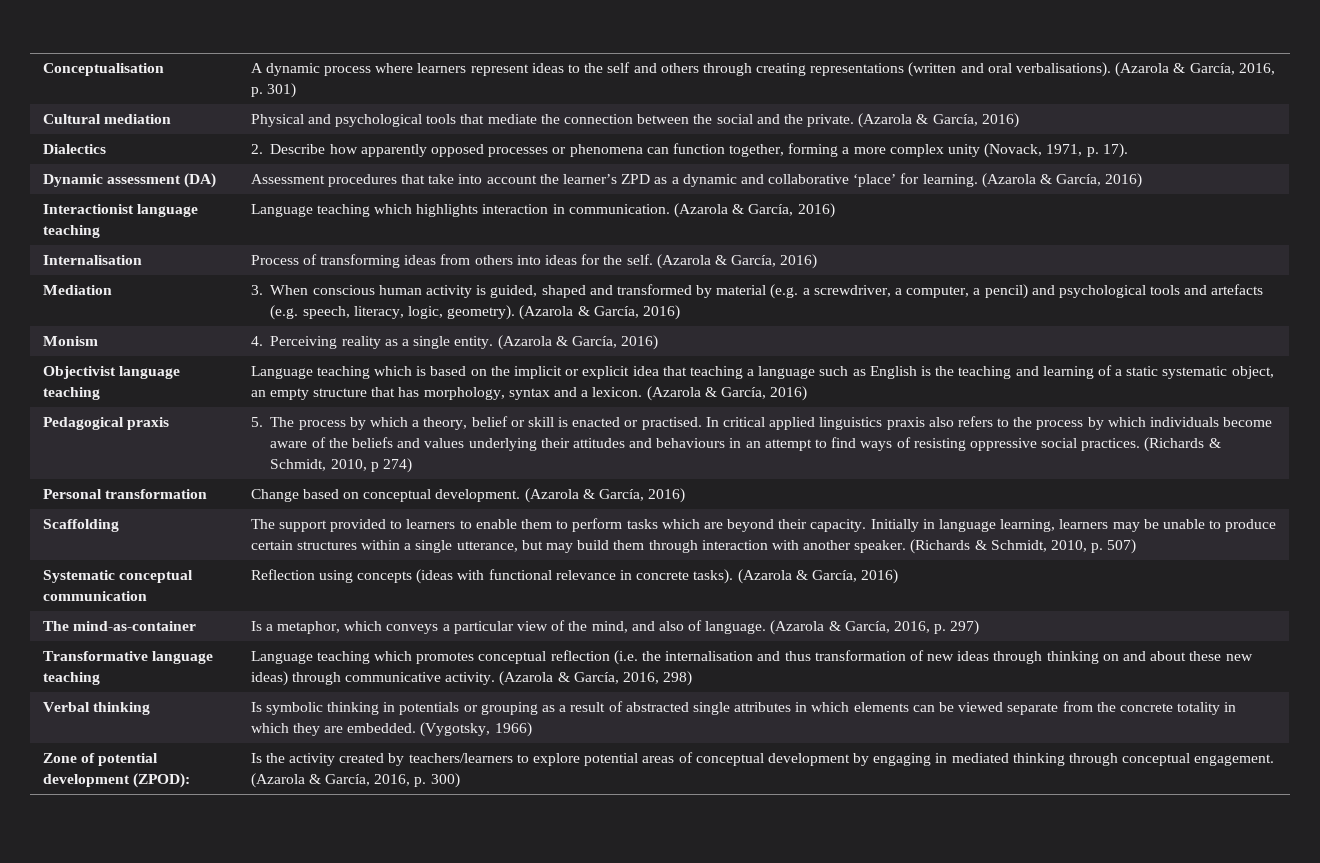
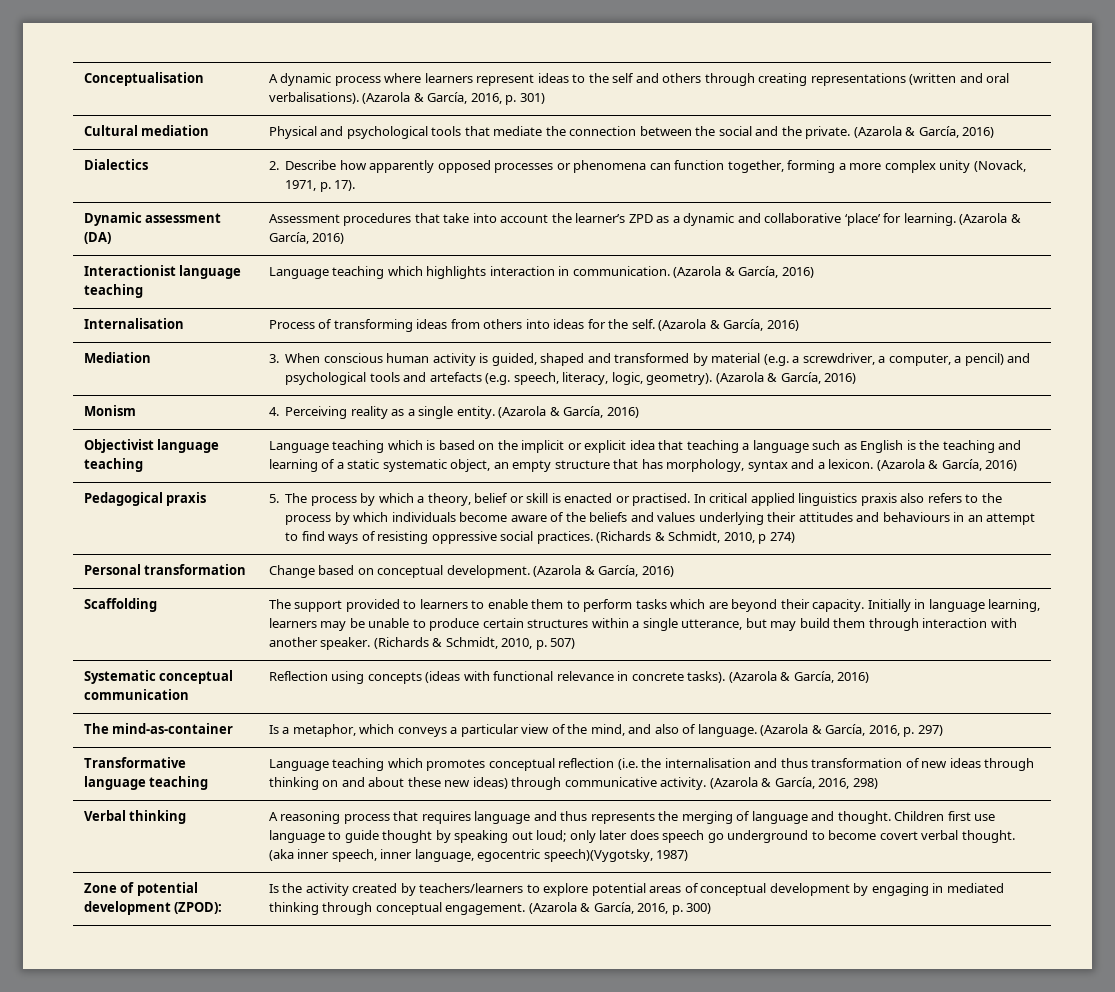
- Is symbolic thinking in potentials or grouping as a result of abstracted single attributes in which elements can be viewed separate from the concrete totality in which they are embedded. (Vygotsky, 1966)
+ A reasoning process that requires language and thus represents the merging of language and thought. Children first use language to guide thought by speaking out loud; only later does speech go underground to become covert verbal thought. (aka inner speech, inner language, egocentric speech)(Vygotsky, 1987)

